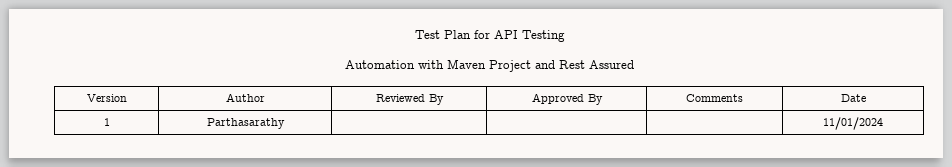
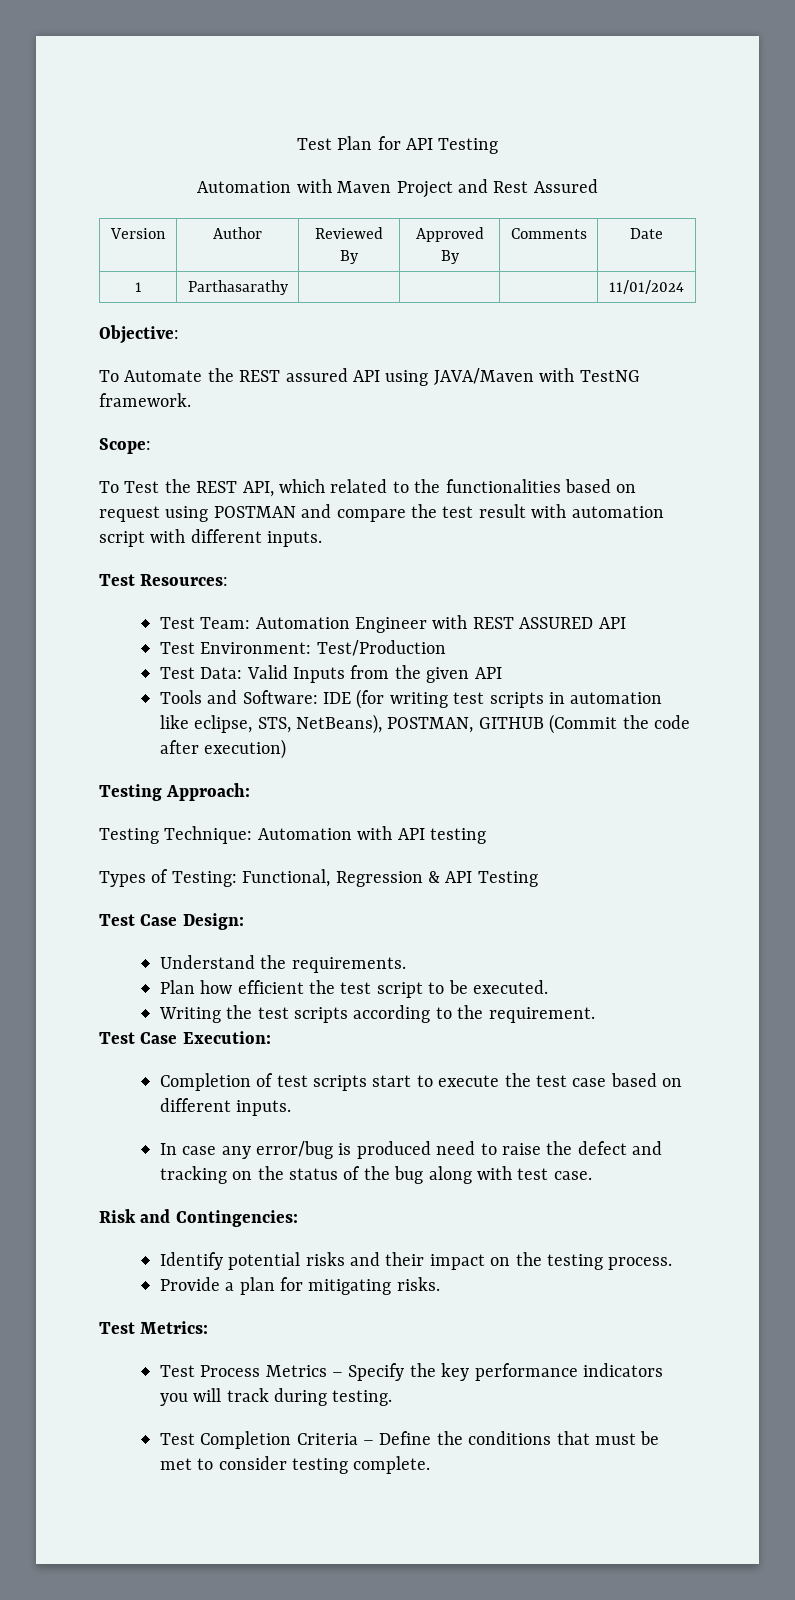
+ Objective:
+ To Automate the REST assured API using JAVA/Maven with TestNG framework.
+ Scope:
+ To Test the REST API, which related to the functionalities based on request using POSTMAN and compare the test result with automation script with different inputs.
+ Test Resources:
+ Test Team: Automation Engineer with REST ASSURED API
+ Test Environment: Test/Production
+ Test Data: Valid Inputs from the given API
+ Tools and Software: IDE (for writing test scripts in automation like eclipse, STS, NetBeans), POSTMAN, GITHUB (Commit the code after execution)
+ Testing Approach:
+ Testing Technique: Automation with API testing
+ Types of Testing: Functional, Regression & API Testing
+ Test Case Design:
+ Understand the requirements.
+ Plan how efficient the test script to be executed.
+ Writing the test scripts according to the requirement.
+ Test Case Execution:
+ Completion of test scripts start to execute the test case based on different inputs.
+ In case any error/bug is produced need to raise the defect and tracking on the status of the bug along with test case.
+ Risk and Contingencies:
+ Identify potential risks and their impact on the testing process.
+ Provide a plan for mitigating risks.
+ Test Metrics:
+ Test Process Metrics – Specify the key performance indicators you will track during testing.
+ Test Completion Criteria – Define the conditions that must be met to consider testing complete.

